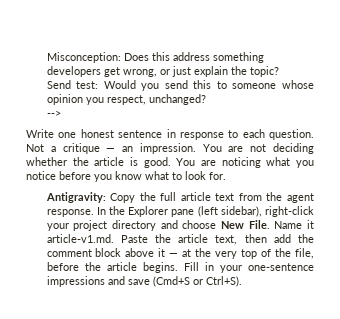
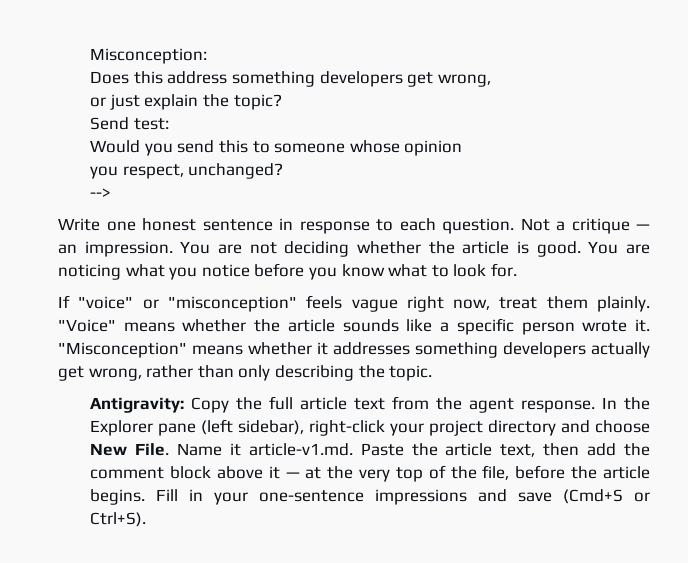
- Misconception: Does this address something developers get wrong, or just explain the topic?
+ Misconception:
+ Does this address something developers get wrong,
+ or just explain the topic?
- Send test: Would you send this to someone whose opinion you respect, unchanged?
+ Send test:
+ Would you send this to someone whose opinion
+ you respect, unchanged?
+ If "voice" or "misconception" feels vague right now, treat them plainly. "Voice" means whether the article sounds like a specific person wrote it. "Misconception" means whether it addresses something developers actually get wrong, rather than only describing the topic.

